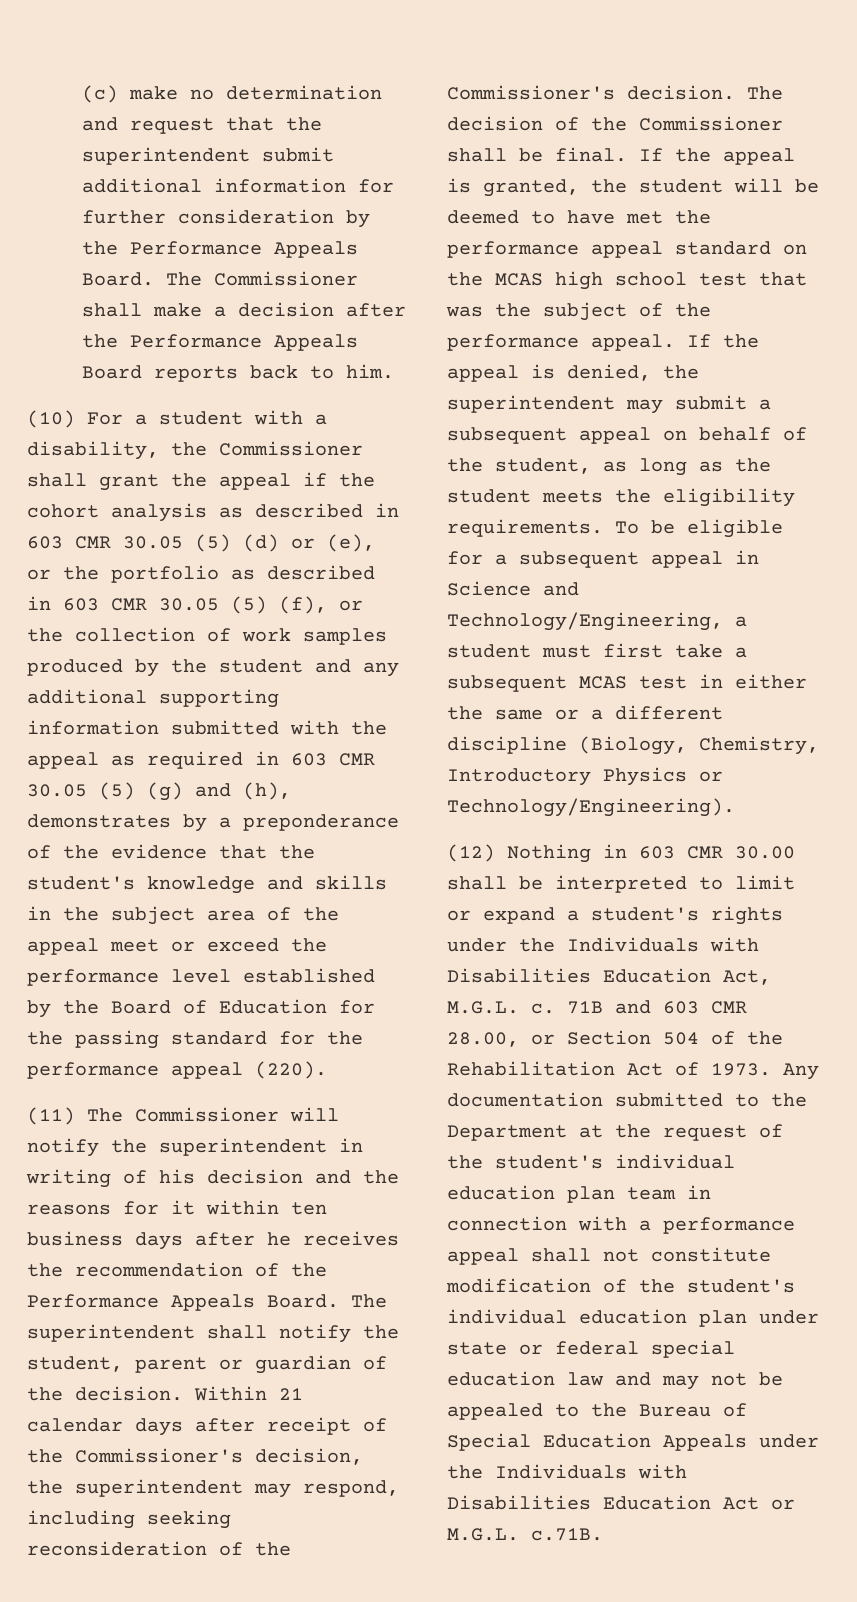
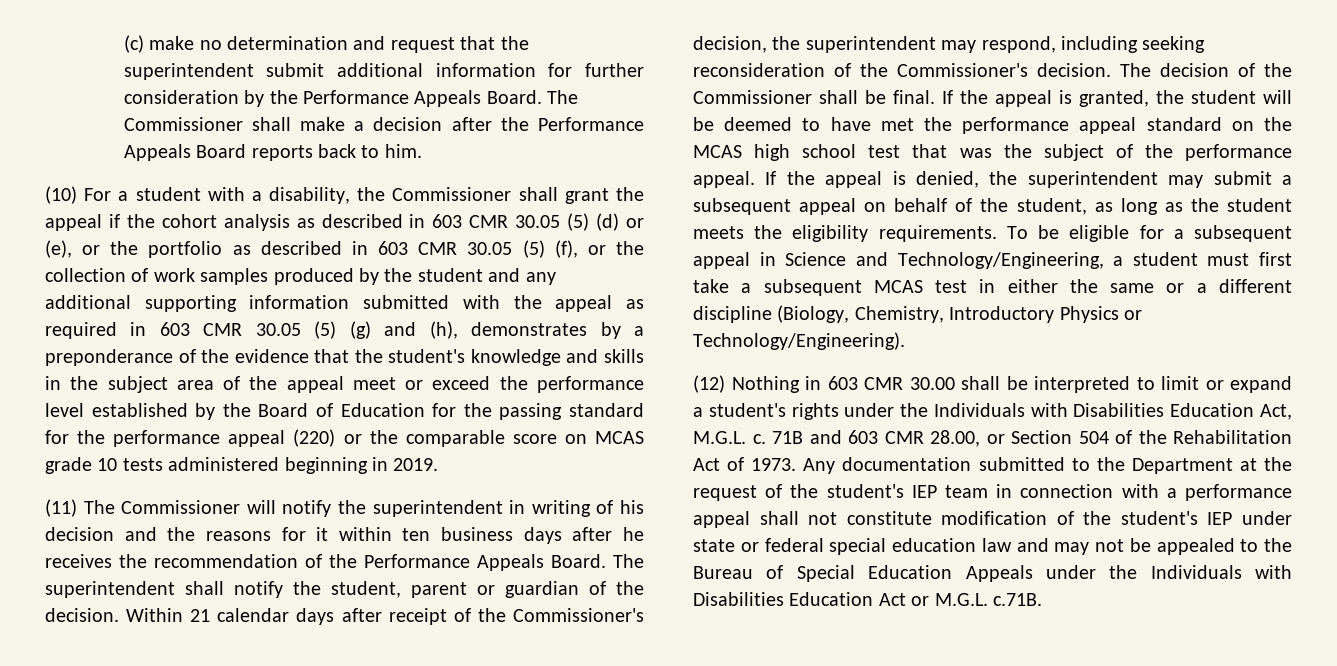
- (10) For a student with a disability, the Commissioner shall grant the appeal if the cohort analysis as described in 603 CMR 30.05 (5) (d) or (e), or the portfolio as described in 603 CMR 30.05 (5) (f), or the collection of work samples produced by the student and any additional supporting information submitted with the appeal as required in 603 CMR 30.05 (5) (g) and (h), demonstrates by a preponderance of the evidence that the student's knowledge and skills in the subject area of the appeal meet or exceed the performance level established by the Board of Education for the passing standard for the performance appeal (220).
+ (10) For a student with a disability, the Commissioner shall grant the appeal if the cohort analysis as described in 603 CMR 30.05 (5) (d) or (e), or the portfolio as described in 603 CMR 30.05 (5) (f), or the collection of work samples produced by the student and any additional supporting information submitted with the appeal as required in 603 CMR 30.05 (5) (g) and (h), demonstrates by a preponderance of the evidence that the student's knowledge and skills in the subject area of the appeal meet or exceed the performance level established by the Board of Education for the passing standard for the performance appeal (220) or the comparable score on MCAS grade 10 tests administered beginning in 2019.
- Any documentation submitted to the Department at the request of the student's individual education plan team in connection with a performance appeal shall not constitute modification of the student's individual education plan under state or federal special education law and may not be appealed to the Bureau of Special Education Appeals under the Individuals with Disabilities Education Act or M.G.L. c.71B.
+ Any documentation submitted to the Department at the request of the student's IEP team in connection with a performance appeal shall not constitute modification of the student's IEP under state or federal special education law and may not be appealed to the Bureau of Special Education Appeals under the Individuals with Disabilities Education Act or M.G.L. c.71B.

